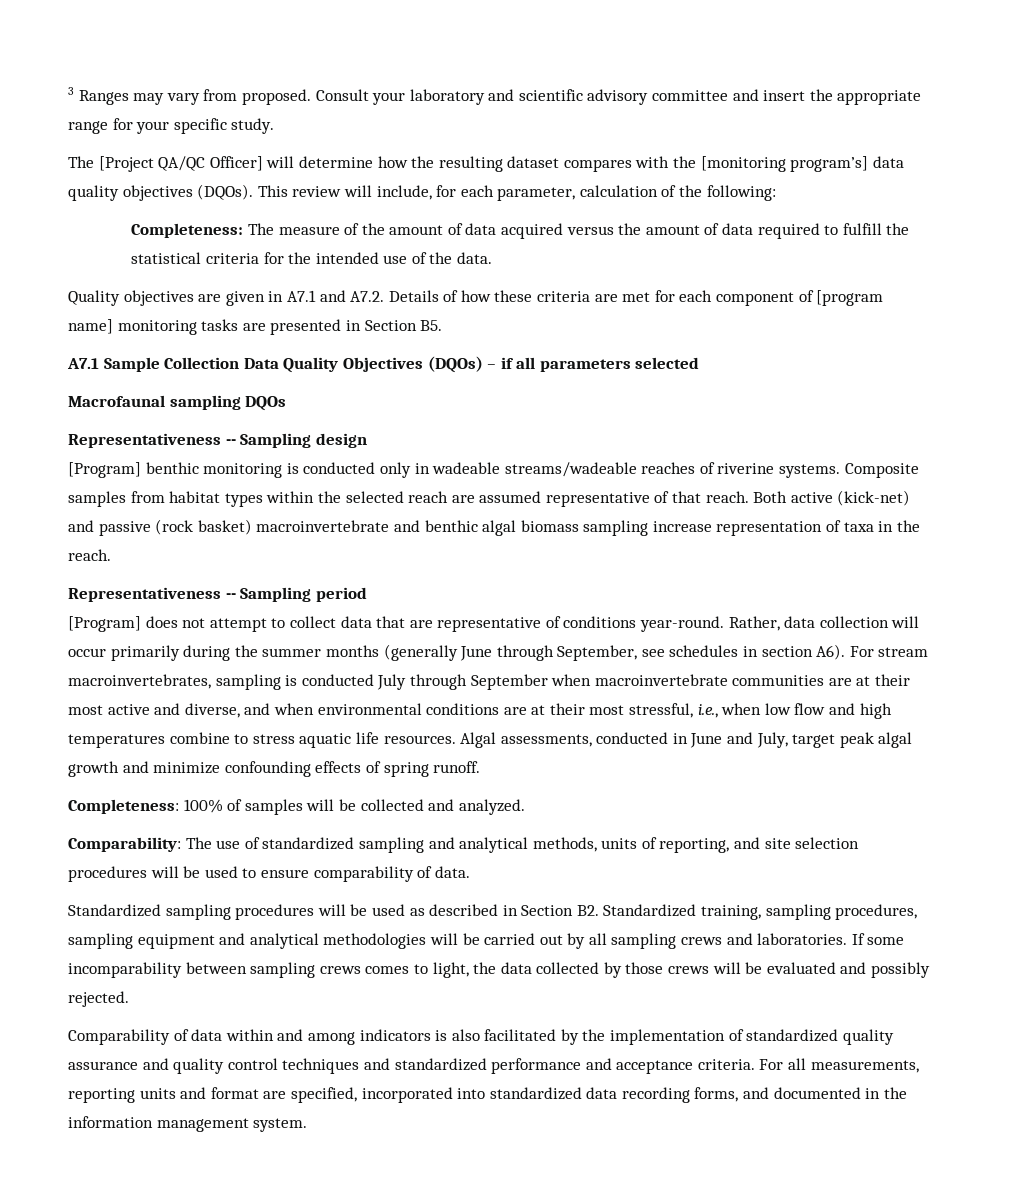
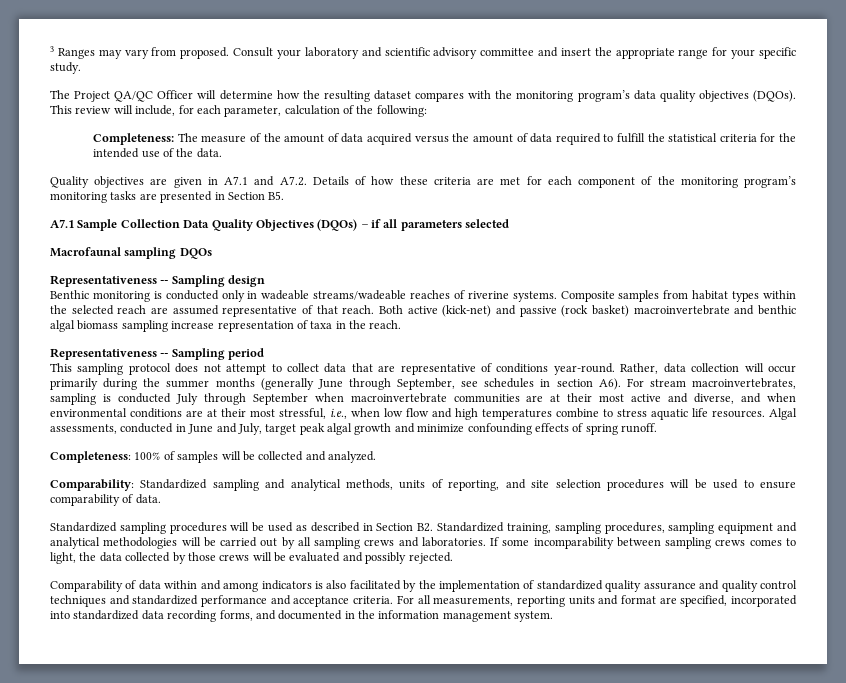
- The [Project QA/QC Officer] will determine how the resulting dataset compares with the [monitoring program’s] data quality objectives (DQOs).
+ The Project QA/QC Officer will determine how the resulting dataset compares with the monitoring program’s data quality objectives (DQOs).
- Quality objectives are given in A7.1 and A7.2. Details of how these criteria are met for each component of [program name] monitoring tasks are presented in Section B5.
+ Quality objectives are given in A7.1 and A7.2. Details of how these criteria are met for each component of the monitoring program’s monitoring tasks are presented in Section B5.
- [Program] benthic monitoring is conducted only in wadeable streams/wadeable reaches of riverine systems.
+ Benthic monitoring is conducted only in wadeable streams/wadeable reaches of riverine systems.
- [Program] does not attempt to collect data that are representative of conditions year-round.
+ This sampling protocol does not attempt to collect data that are representative of conditions year-round.
- Comparability: The use of standardized sampling and analytical methods, units of reporting, and site selection procedures will be used to ensure comparability of data.
+ Comparability: Standardized sampling and analytical methods, units of reporting, and site selection procedures will be used to ensure comparability of data.

